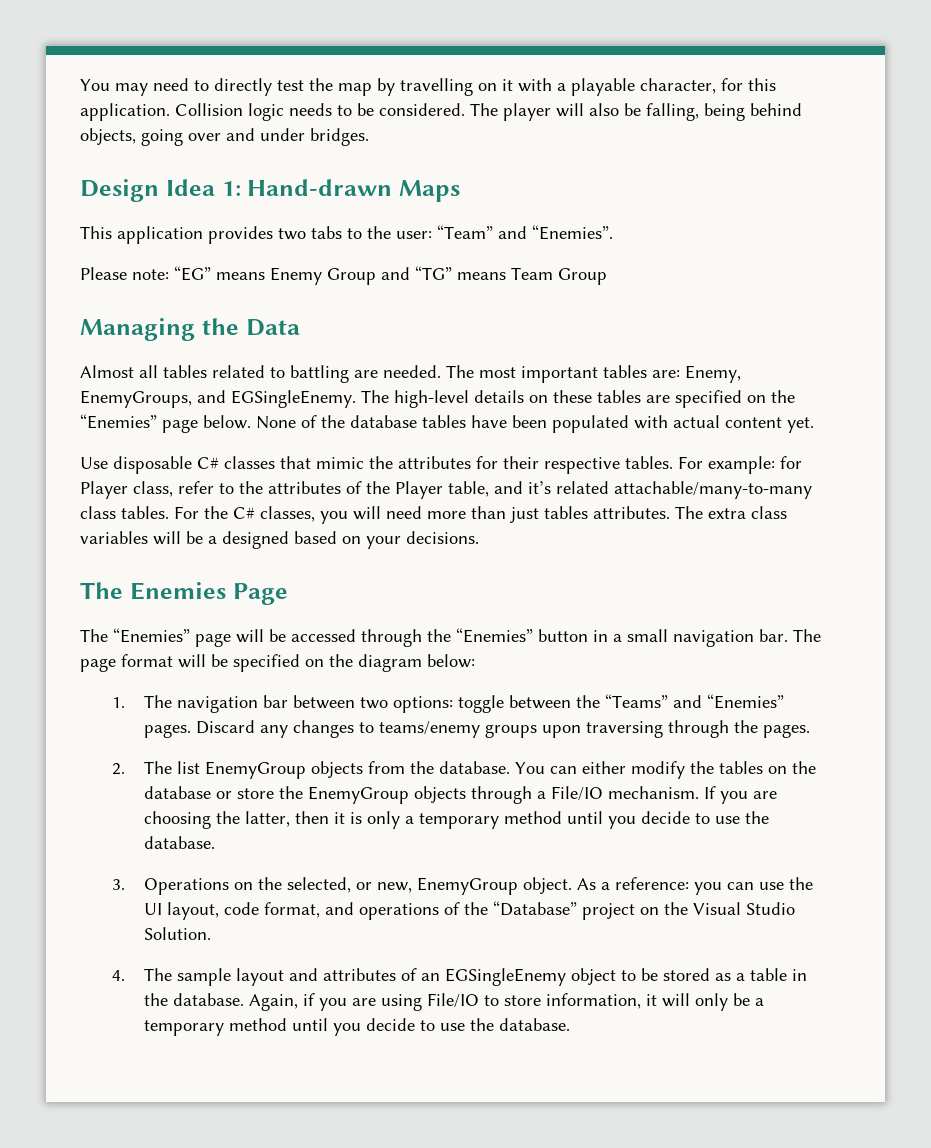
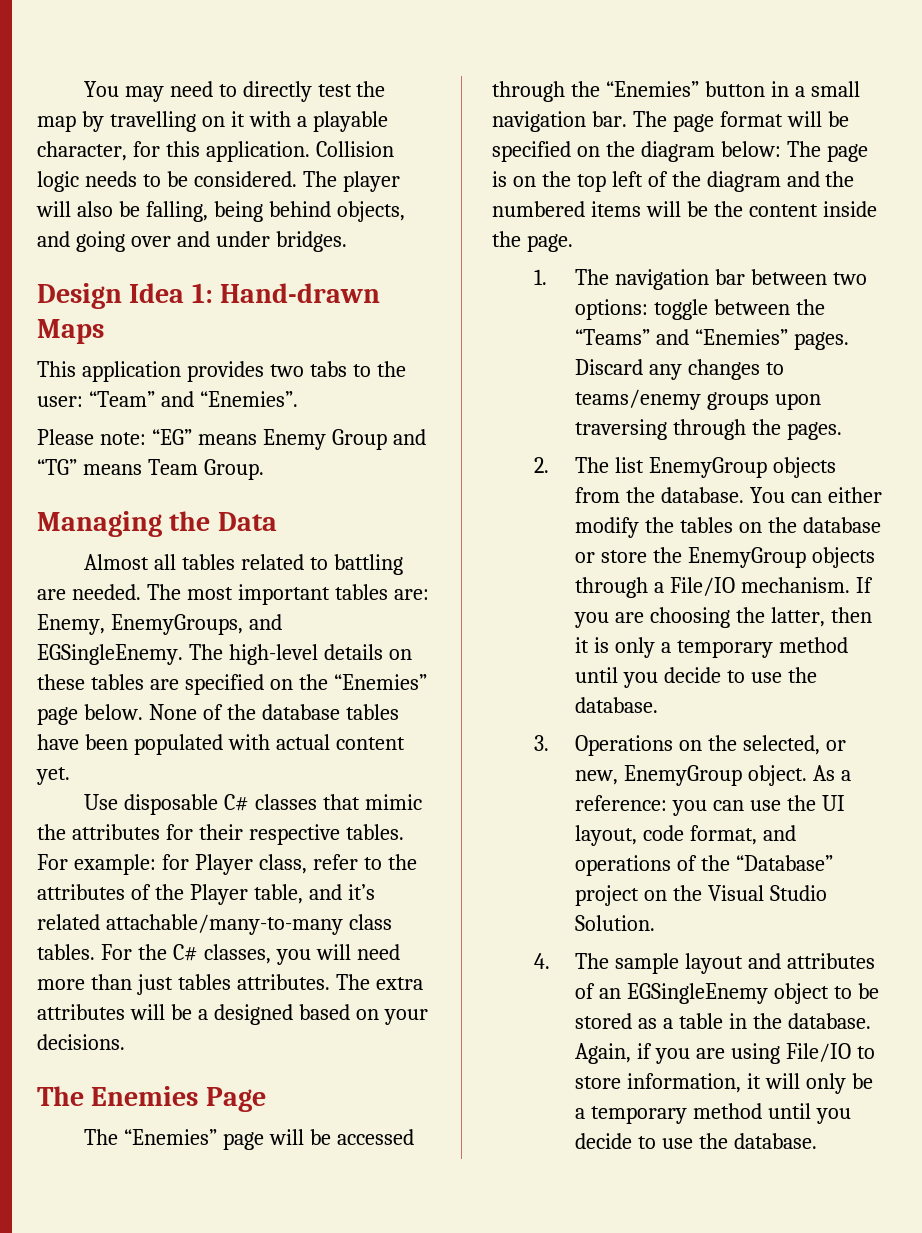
- The player will also be falling, being behind objects, going over and under bridges.
+ The player will also be falling, being behind objects, and going over and under bridges.
- Please note: “EG” means Enemy Group and “TG” means Team Group
+ Please note: “EG” means Enemy Group and “TG” means Team Group.
- The extra class variables will be a designed based on your decisions.
+ The extra attributes will be a designed based on your decisions.
- The page format will be specified on the diagram below:
+ The page format will be specified on the diagram below: The page is on the top left of the diagram and the numbered items will be the content inside the page.

